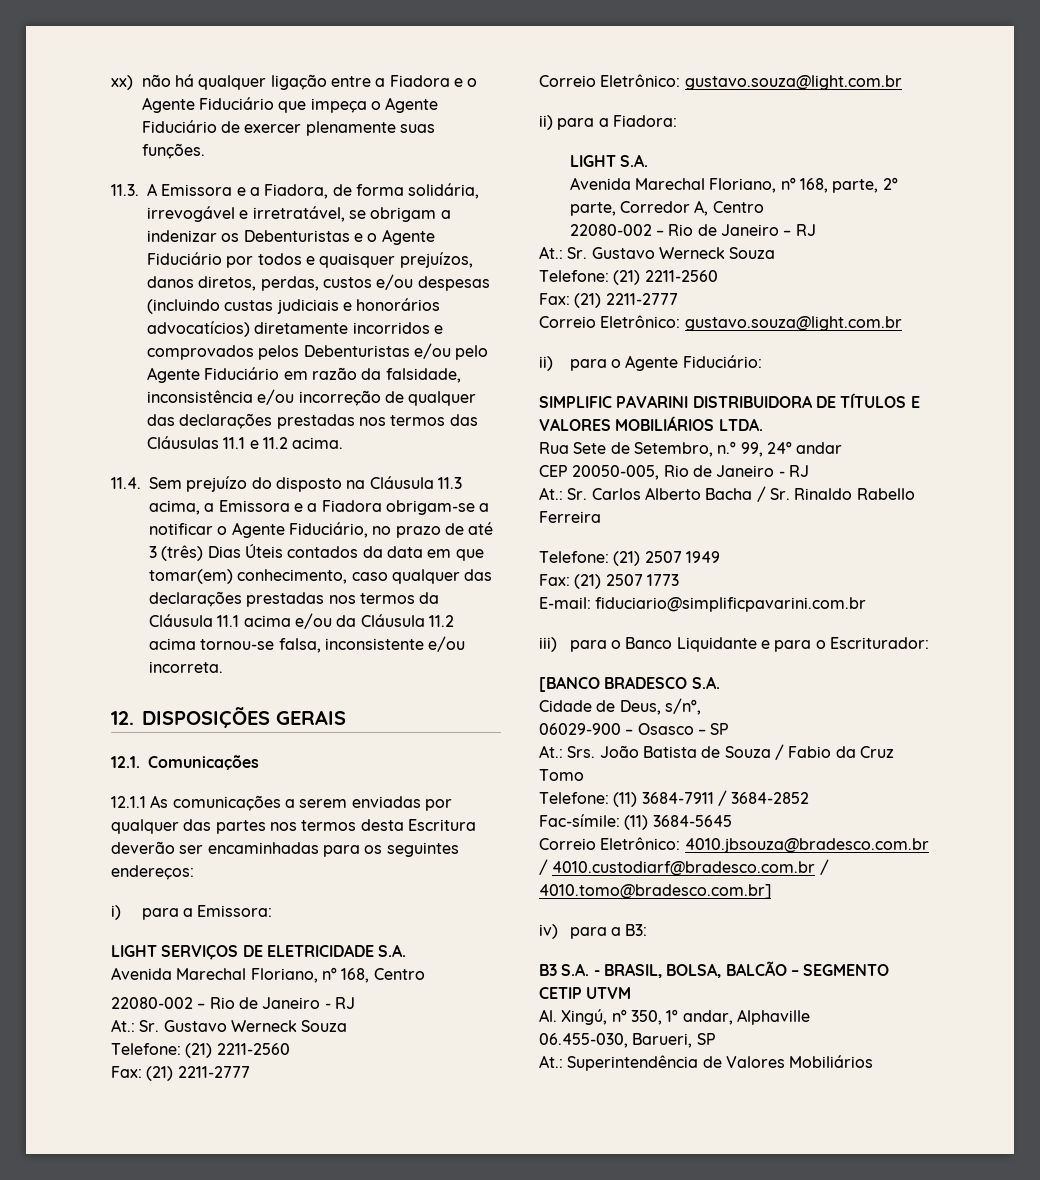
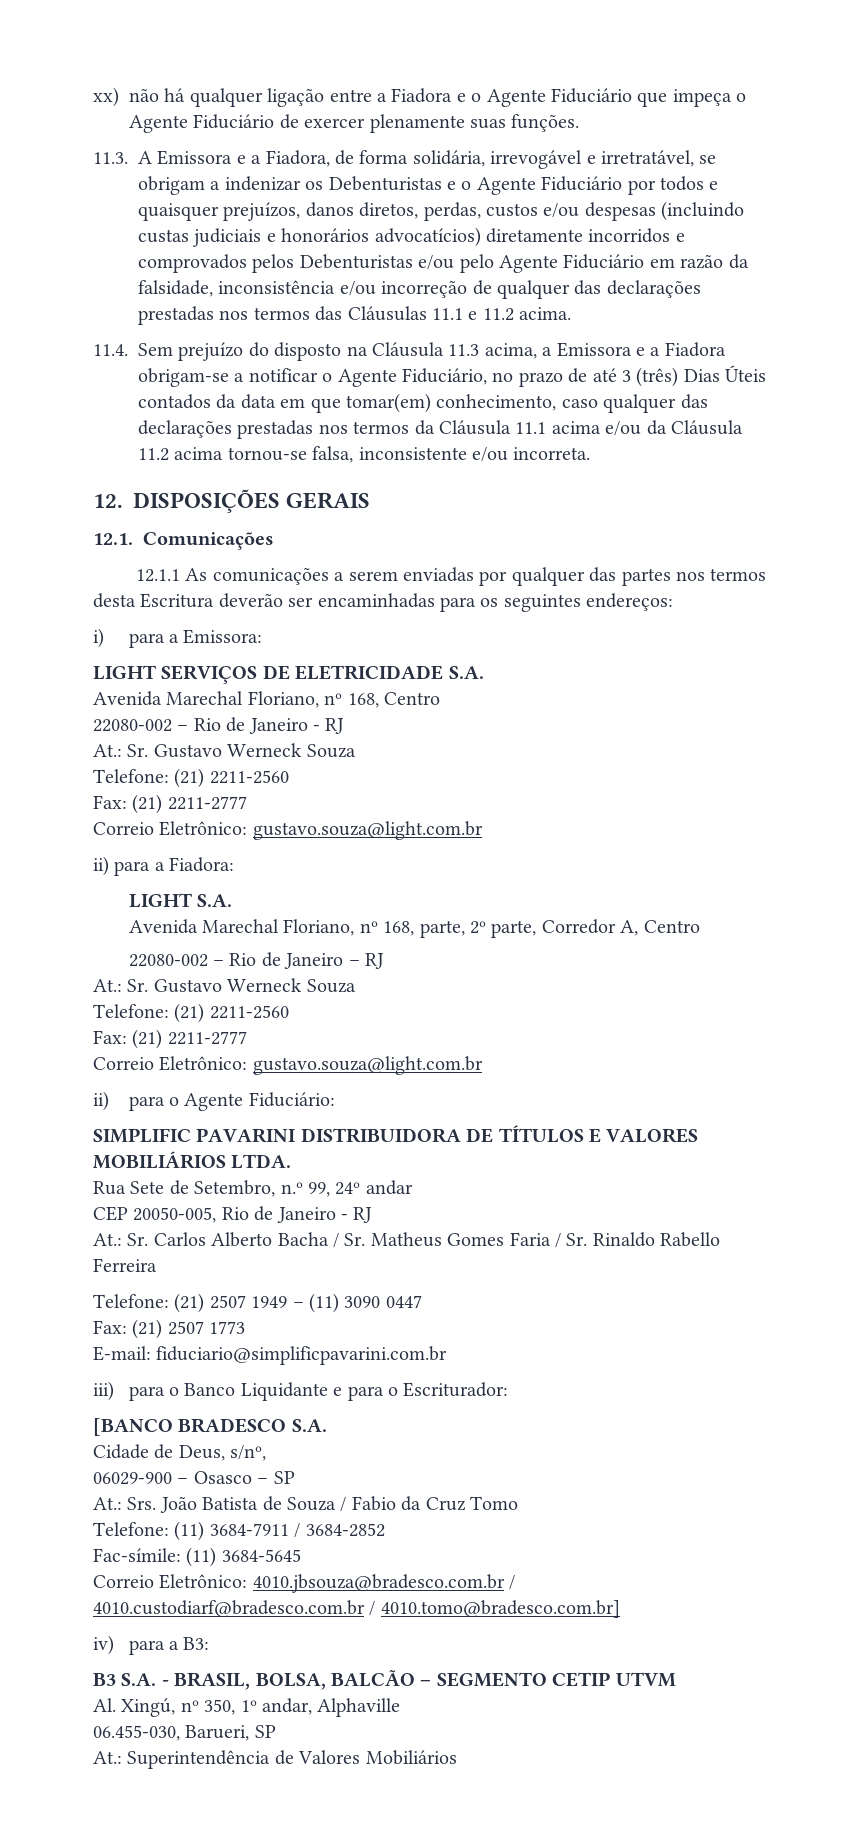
- At.: Sr. Carlos Alberto Bacha / Sr. Rinaldo Rabello Ferreira
+ At.: Sr. Carlos Alberto Bacha / Sr. Matheus Gomes Faria / Sr. Rinaldo Rabello Ferreira
- Telefone: (21) 2507 1949
+ Telefone: (21) 2507 1949 – (11) 3090 0447

